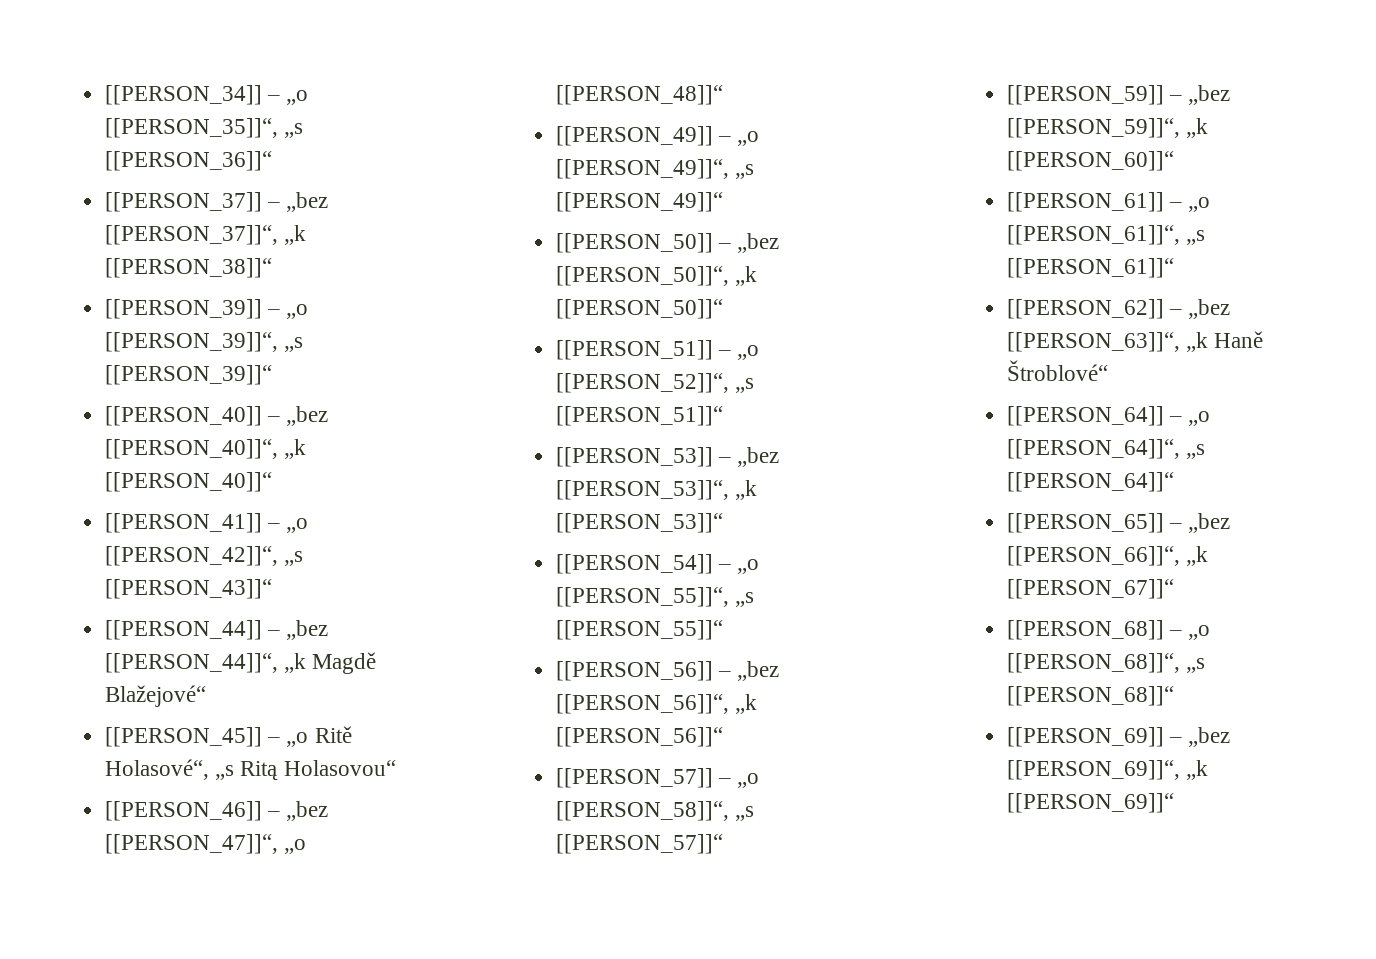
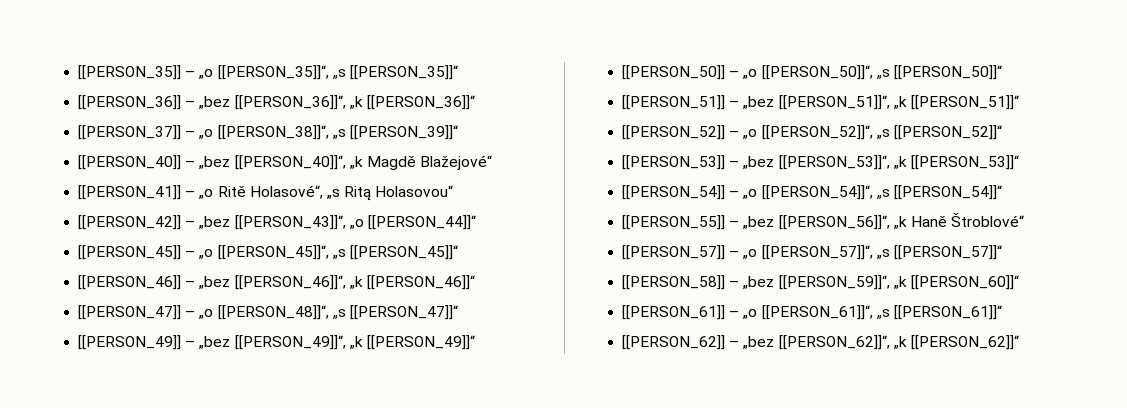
- [[PERSON_34]] – „o [[PERSON_35]]“, „s [[PERSON_36]]“
- [[PERSON_37]] – „bez [[PERSON_37]]“, „k [[PERSON_38]]“
- [[PERSON_39]] – „o [[PERSON_39]]“, „s [[PERSON_39]]“
+ [[PERSON_35]] – „o [[PERSON_35]]“, „s [[PERSON_35]]“
+ [[PERSON_36]] – „bez [[PERSON_36]]“, „k [[PERSON_36]]“
+ [[PERSON_37]] – „o [[PERSON_38]]“, „s [[PERSON_39]]“
- [[PERSON_40]] – „bez [[PERSON_40]]“, „k [[PERSON_40]]“
- [[PERSON_41]] – „o [[PERSON_42]]“, „s [[PERSON_43]]“
- [[PERSON_44]] – „bez [[PERSON_44]]“, „k Magdě Blažejové“
+ [[PERSON_40]] – „bez [[PERSON_40]]“, „k Magdě Blažejové“
- [[PERSON_45]] – „o Ritě Holasové“, „s Ritą Holasovou“
+ [[PERSON_41]] – „o Ritě Holasové“, „s Ritą Holasovou“
- [[PERSON_46]] – „bez [[PERSON_47]]“, „o [[PERSON_48]]“
+ [[PERSON_42]] – „bez [[PERSON_43]]“, „o [[PERSON_44]]“
+ [[PERSON_45]] – „o [[PERSON_45]]“, „s [[PERSON_45]]“
+ [[PERSON_46]] – „bez [[PERSON_46]]“, „k [[PERSON_46]]“
+ [[PERSON_47]] – „o [[PERSON_48]]“, „s [[PERSON_47]]“
- [[PERSON_49]] – „o [[PERSON_49]]“, „s [[PERSON_49]]“
+ [[PERSON_49]] – „bez [[PERSON_49]]“, „k [[PERSON_49]]“
- [[PERSON_50]] – „bez [[PERSON_50]]“, „k [[PERSON_50]]“
+ [[PERSON_50]] – „o [[PERSON_50]]“, „s [[PERSON_50]]“
- [[PERSON_51]] – „o [[PERSON_52]]“, „s [[PERSON_51]]“
+ [[PERSON_51]] – „bez [[PERSON_51]]“, „k [[PERSON_51]]“
+ [[PERSON_52]] – „o [[PERSON_52]]“, „s [[PERSON_52]]“
- [[PERSON_54]] – „o [[PERSON_55]]“, „s [[PERSON_55]]“
- [[PERSON_56]] – „bez [[PERSON_56]]“, „k [[PERSON_56]]“
+ [[PERSON_54]] – „o [[PERSON_54]]“, „s [[PERSON_54]]“
+ [[PERSON_55]] – „bez [[PERSON_56]]“, „k Haně Štroblové“
- [[PERSON_57]] – „o [[PERSON_58]]“, „s [[PERSON_57]]“
+ [[PERSON_57]] – „o [[PERSON_57]]“, „s [[PERSON_57]]“
- [[PERSON_59]] – „bez [[PERSON_59]]“, „k [[PERSON_60]]“
+ [[PERSON_58]] – „bez [[PERSON_59]]“, „k [[PERSON_60]]“
- [[PERSON_62]] – „bez [[PERSON_63]]“, „k Haně Štroblové“
- [[PERSON_64]] – „o [[PERSON_64]]“, „s [[PERSON_64]]“
- [[PERSON_65]] – „bez [[PERSON_66]]“, „k [[PERSON_67]]“
- [[PERSON_68]] – „o [[PERSON_68]]“, „s [[PERSON_68]]“
- [[PERSON_69]] – „bez [[PERSON_69]]“, „k [[PERSON_69]]“
+ [[PERSON_62]] – „bez [[PERSON_62]]“, „k [[PERSON_62]]“

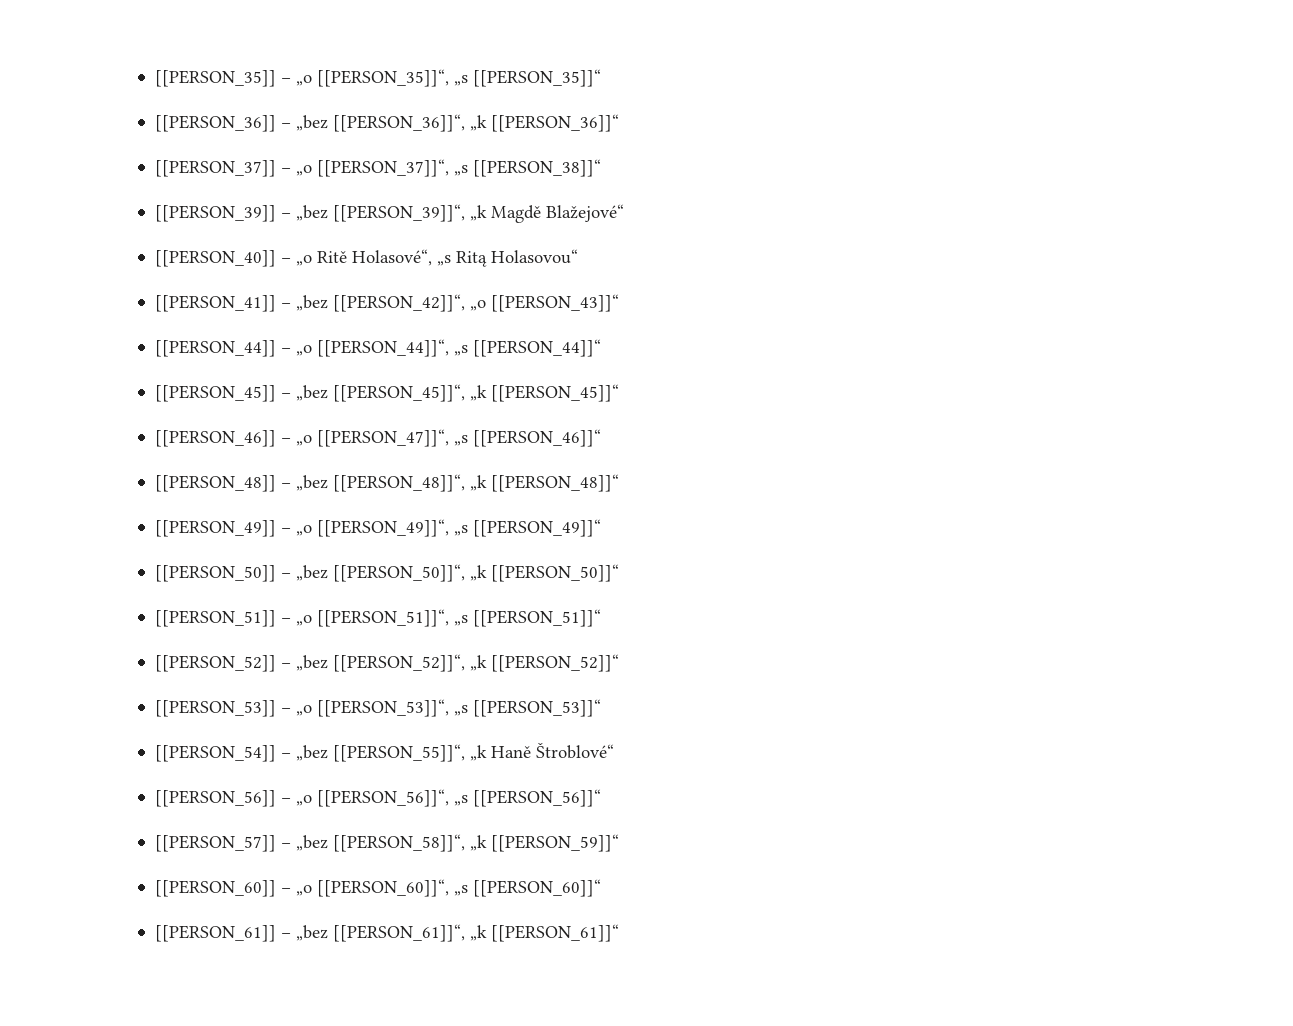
- [[PERSON_37]] – „o [[PERSON_38]]“, „s [[PERSON_39]]“
- [[PERSON_40]] – „bez [[PERSON_40]]“, „k Magdě Blažejové“
+ [[PERSON_37]] – „o [[PERSON_37]]“, „s [[PERSON_38]]“
+ [[PERSON_39]] – „bez [[PERSON_39]]“, „k Magdě Blažejové“
- [[PERSON_41]] – „o Ritě Holasové“, „s Ritą Holasovou“
+ [[PERSON_40]] – „o Ritě Holasové“, „s Ritą Holasovou“
- [[PERSON_42]] – „bez [[PERSON_43]]“, „o [[PERSON_44]]“
+ [[PERSON_41]] – „bez [[PERSON_42]]“, „o [[PERSON_43]]“
+ [[PERSON_44]] – „o [[PERSON_44]]“, „s [[PERSON_44]]“
- [[PERSON_45]] – „o [[PERSON_45]]“, „s [[PERSON_45]]“
+ [[PERSON_45]] – „bez [[PERSON_45]]“, „k [[PERSON_45]]“
- [[PERSON_46]] – „bez [[PERSON_46]]“, „k [[PERSON_46]]“
- [[PERSON_47]] – „o [[PERSON_48]]“, „s [[PERSON_47]]“
+ [[PERSON_46]] – „o [[PERSON_47]]“, „s [[PERSON_46]]“
+ [[PERSON_48]] – „bez [[PERSON_48]]“, „k [[PERSON_48]]“
- [[PERSON_49]] – „bez [[PERSON_49]]“, „k [[PERSON_49]]“
+ [[PERSON_49]] – „o [[PERSON_49]]“, „s [[PERSON_49]]“
- [[PERSON_50]] – „o [[PERSON_50]]“, „s [[PERSON_50]]“
+ [[PERSON_50]] – „bez [[PERSON_50]]“, „k [[PERSON_50]]“
- [[PERSON_51]] – „bez [[PERSON_51]]“, „k [[PERSON_51]]“
+ [[PERSON_51]] – „o [[PERSON_51]]“, „s [[PERSON_51]]“
- [[PERSON_52]] – „o [[PERSON_52]]“, „s [[PERSON_52]]“
+ [[PERSON_52]] – „bez [[PERSON_52]]“, „k [[PERSON_52]]“
- [[PERSON_53]] – „bez [[PERSON_53]]“, „k [[PERSON_53]]“
+ [[PERSON_53]] – „o [[PERSON_53]]“, „s [[PERSON_53]]“
- [[PERSON_54]] – „o [[PERSON_54]]“, „s [[PERSON_54]]“
- [[PERSON_55]] – „bez [[PERSON_56]]“, „k Haně Štroblové“
- [[PERSON_57]] – „o [[PERSON_57]]“, „s [[PERSON_57]]“
- [[PERSON_58]] – „bez [[PERSON_59]]“, „k [[PERSON_60]]“
- [[PERSON_61]] – „o [[PERSON_61]]“, „s [[PERSON_61]]“
- [[PERSON_62]] – „bez [[PERSON_62]]“, „k [[PERSON_62]]“
+ [[PERSON_54]] – „bez [[PERSON_55]]“, „k Haně Štroblové“
+ [[PERSON_56]] – „o [[PERSON_56]]“, „s [[PERSON_56]]“
+ [[PERSON_57]] – „bez [[PERSON_58]]“, „k [[PERSON_59]]“
+ [[PERSON_60]] – „o [[PERSON_60]]“, „s [[PERSON_60]]“
+ [[PERSON_61]] – „bez [[PERSON_61]]“, „k [[PERSON_61]]“

